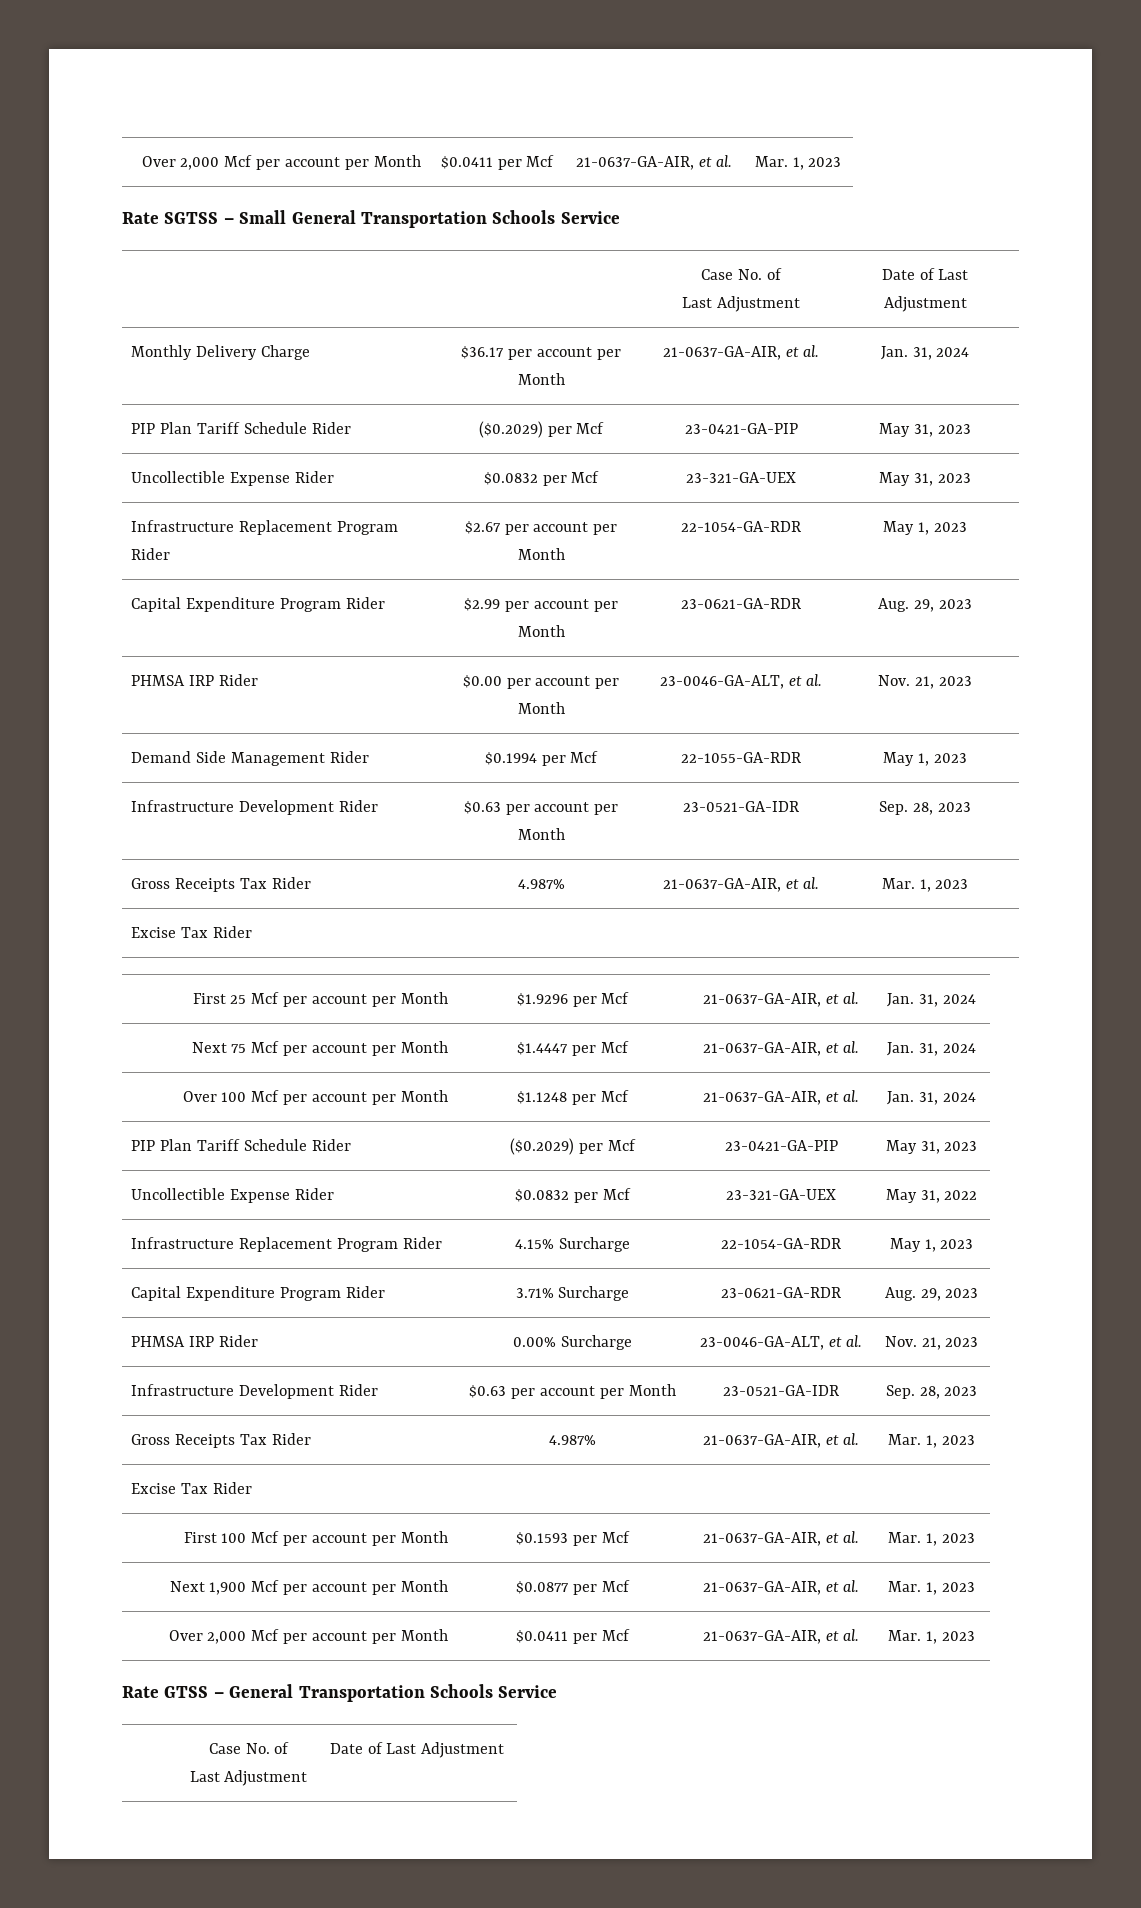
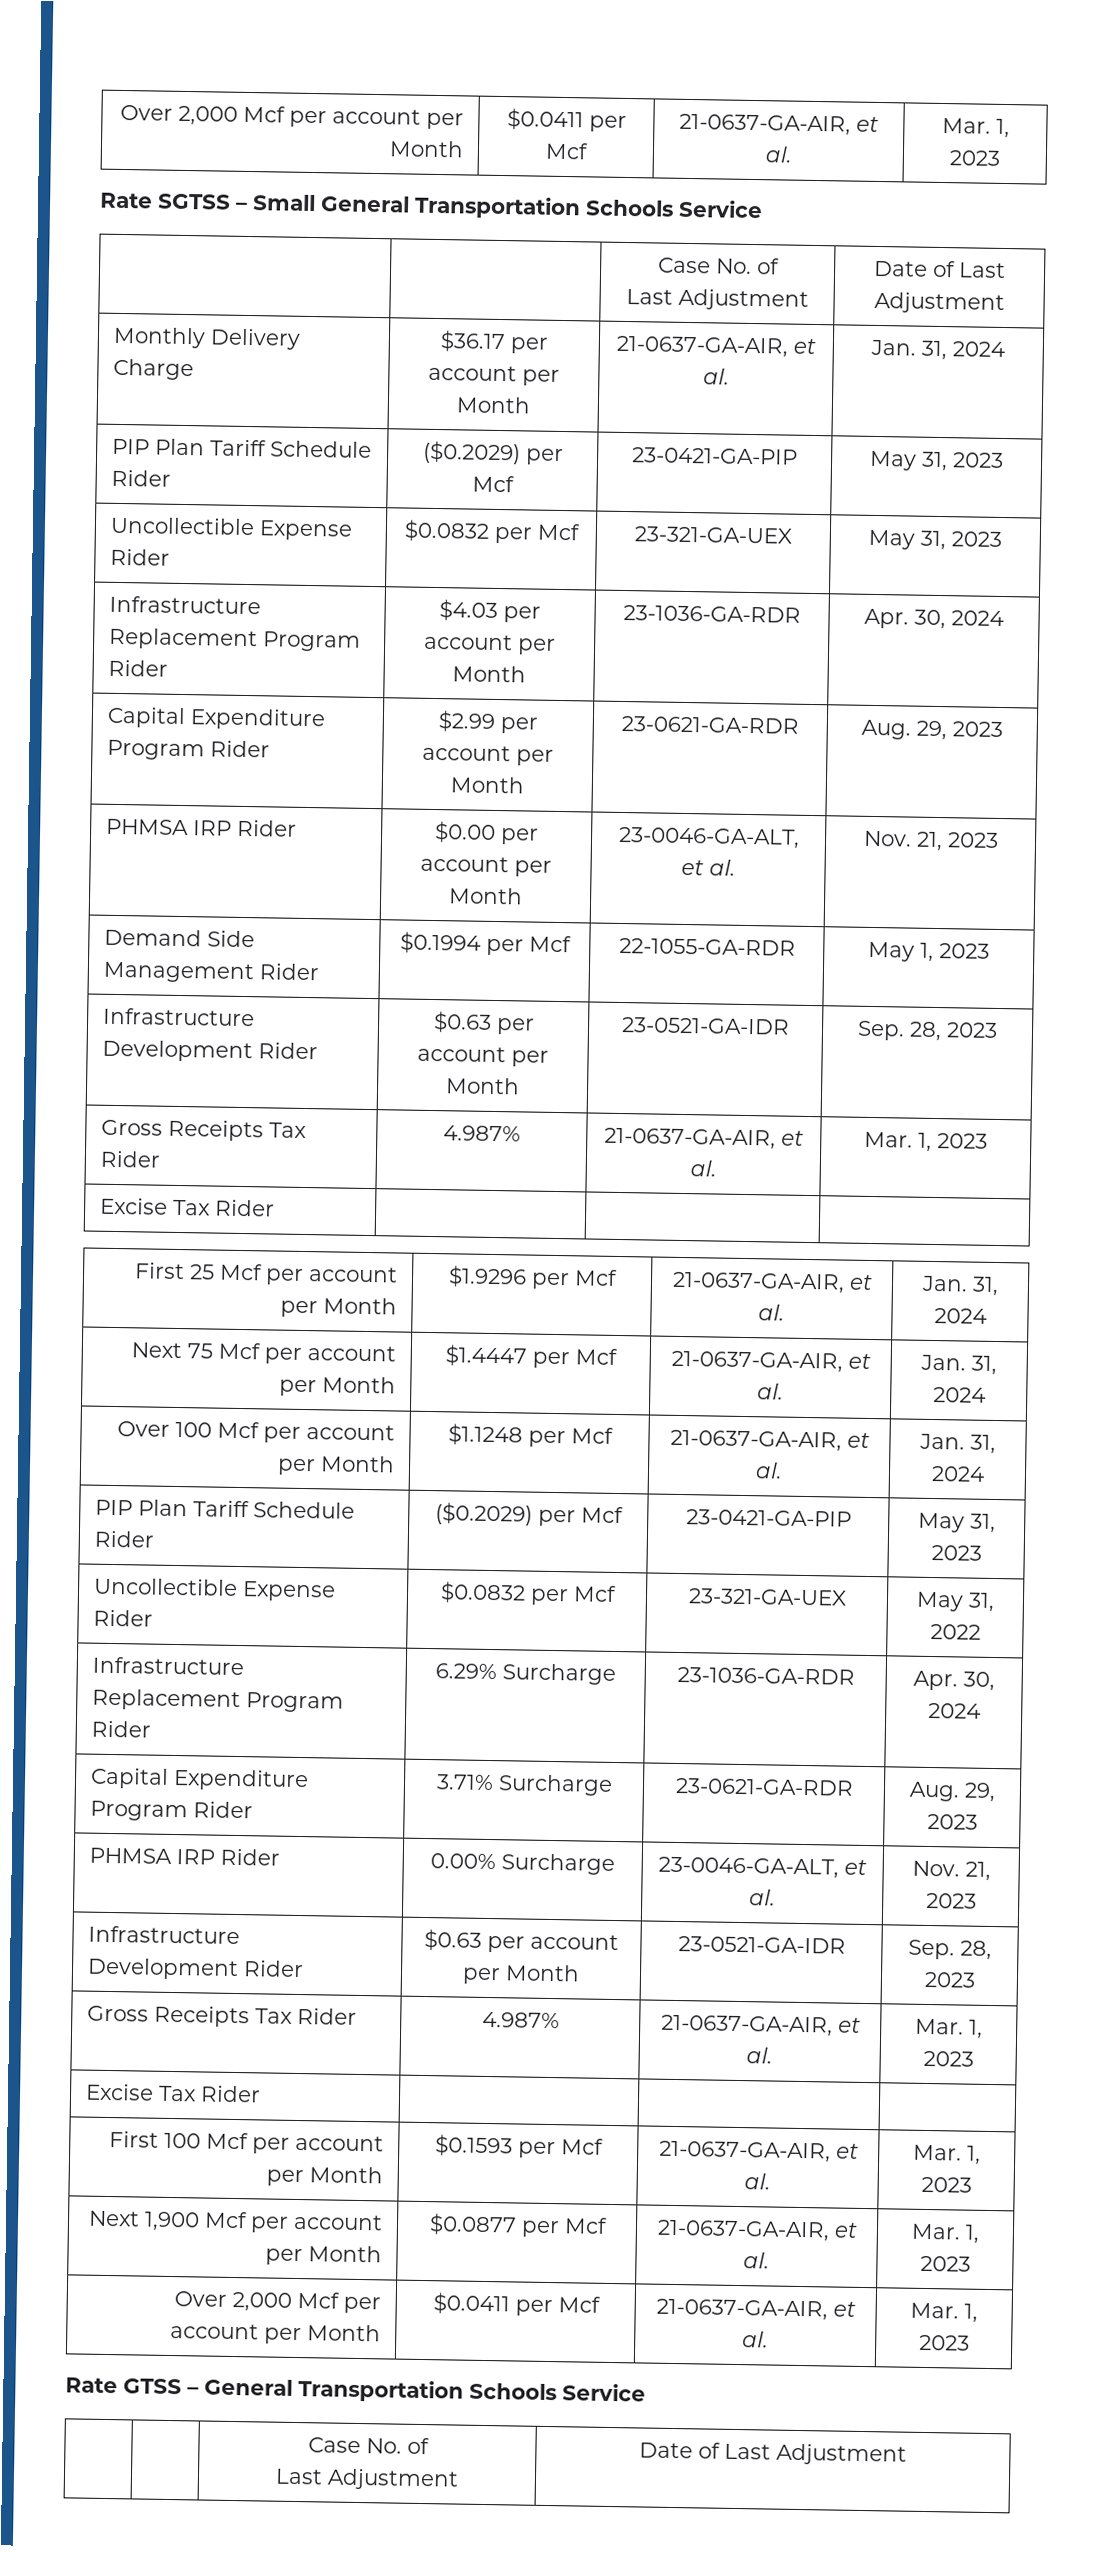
- Infrastructure Replacement Program Rider | $2.67 per account per Month | 22-1054-GA-RDR | May 1, 2023
+ Infrastructure Replacement Program Rider | $4.03 per account per Month | 23-1036-GA-RDR | Apr. 30, 2024
- Infrastructure Replacement Program Rider | 4.15% Surcharge | 22-1054-GA-RDR | May 1, 2023
+ Infrastructure Replacement Program Rider | 6.29% Surcharge | 23-1036-GA-RDR | Apr. 30, 2024

